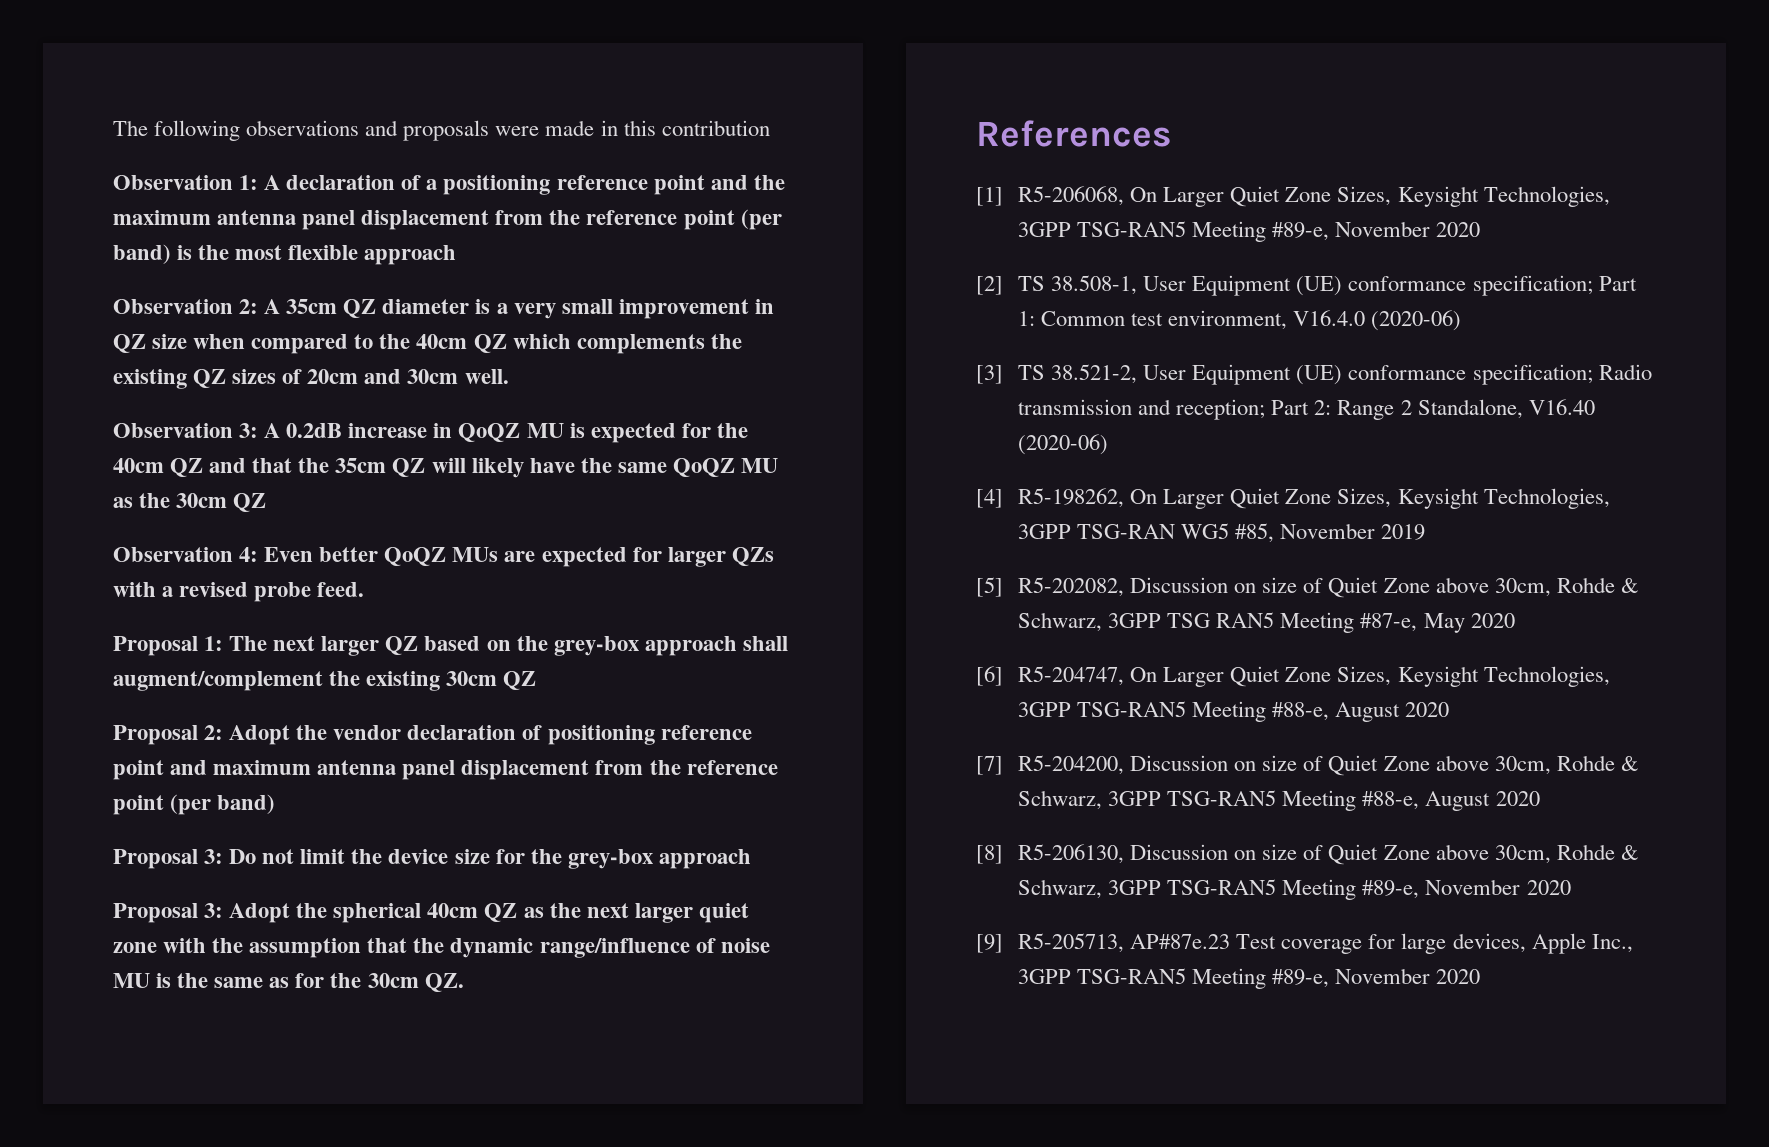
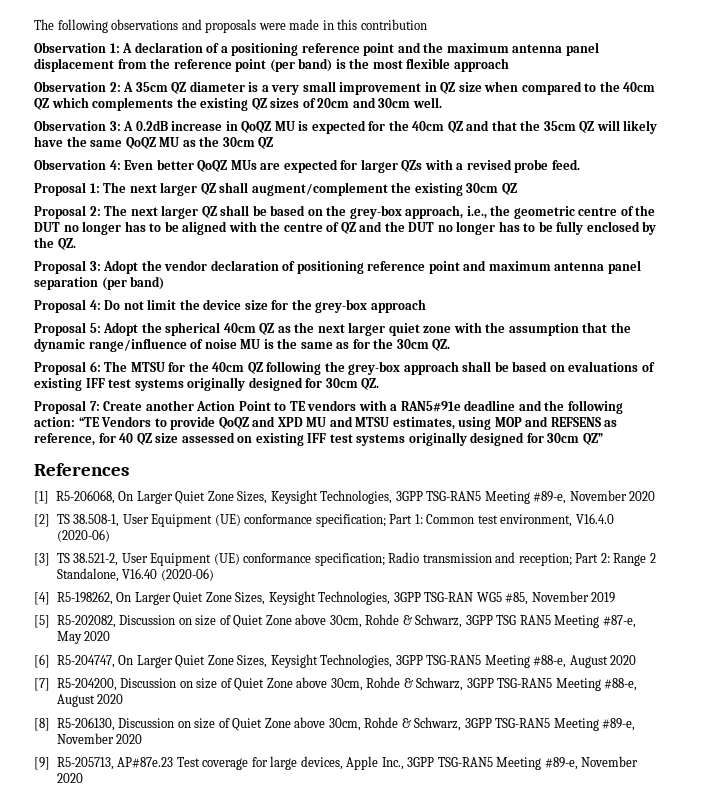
- Proposal 1: The next larger QZ based on the grey-box approach shall augment/complement the existing 30cm QZ
+ Proposal 1: The next larger QZ shall augment/complement the existing 30cm QZ
- Proposal 2: Adopt the vendor declaration of positioning reference point and maximum antenna panel displacement from the reference point (per band)
+ Proposal 2: The next larger QZ shall be based on the grey-box approach, i.e., the geometric centre of the DUT no longer has to be aligned with the centre of QZ and the DUT no longer has to be fully enclosed by the QZ.
+ Proposal 3: Adopt the vendor declaration of positioning reference point and maximum antenna panel separation (per band)
- Proposal 3: Do not limit the device size for the grey-box approach
+ Proposal 4: Do not limit the device size for the grey-box approach
- Proposal 3: Adopt the spherical 40cm QZ as the next larger quiet zone with the assumption that the dynamic range/influence of noise MU is the same as for the 30cm QZ.
+ Proposal 5: Adopt the spherical 40cm QZ as the next larger quiet zone with the assumption that the dynamic range/influence of noise MU is the same as for the 30cm QZ.
+ Proposal 6: The MTSU for the 40cm QZ following the grey-box approach shall be based on evaluations of existing IFF test systems originally designed for 30cm QZ.
+ Proposal 7: Create another Action Point to TE vendors with a RAN5#91e deadline and the following action: “TE Vendors to provide QoQZ and XPD MU and MTSU estimates, using MOP and REFSENS as reference, for 40 QZ size assessed on existing IFF test systems originally designed for 30cm QZ”

